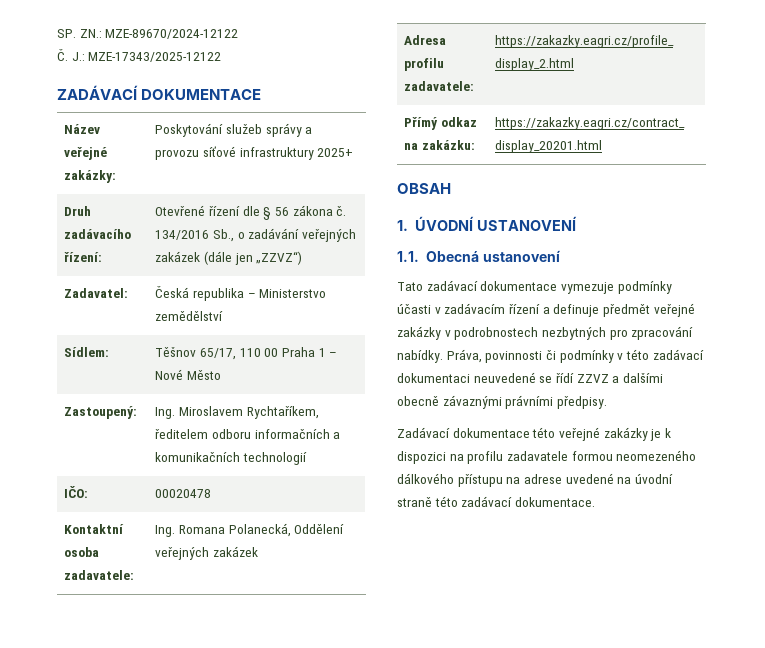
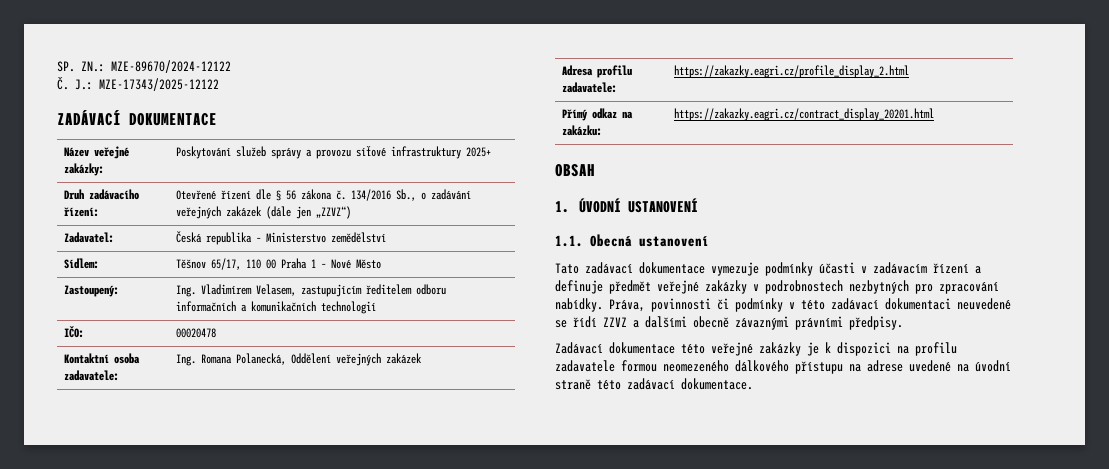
- Zastoupený: | Ing. Miroslavem Rychtaříkem, ředitelem odboru informačních a komunikačních technologií
+ Zastoupený: | Ing. Vladimírem Velasem, zastupujícím ředitelem odboru informačních a komunikačních technologií

